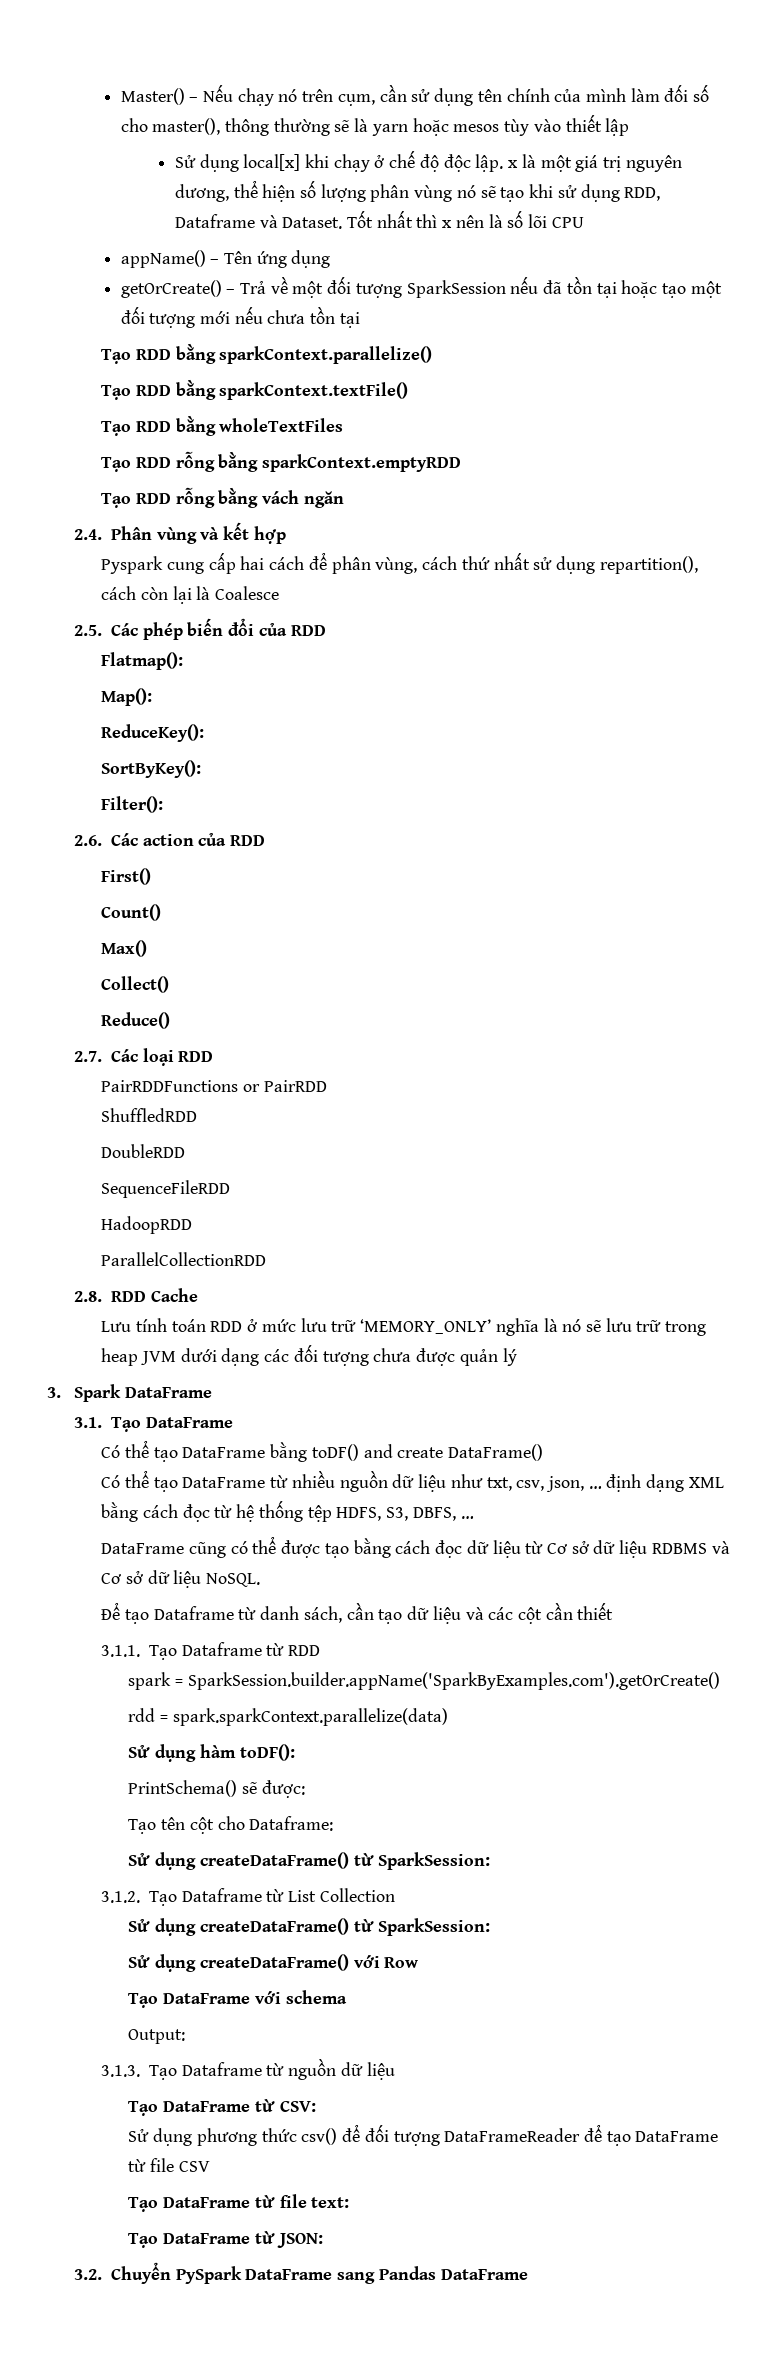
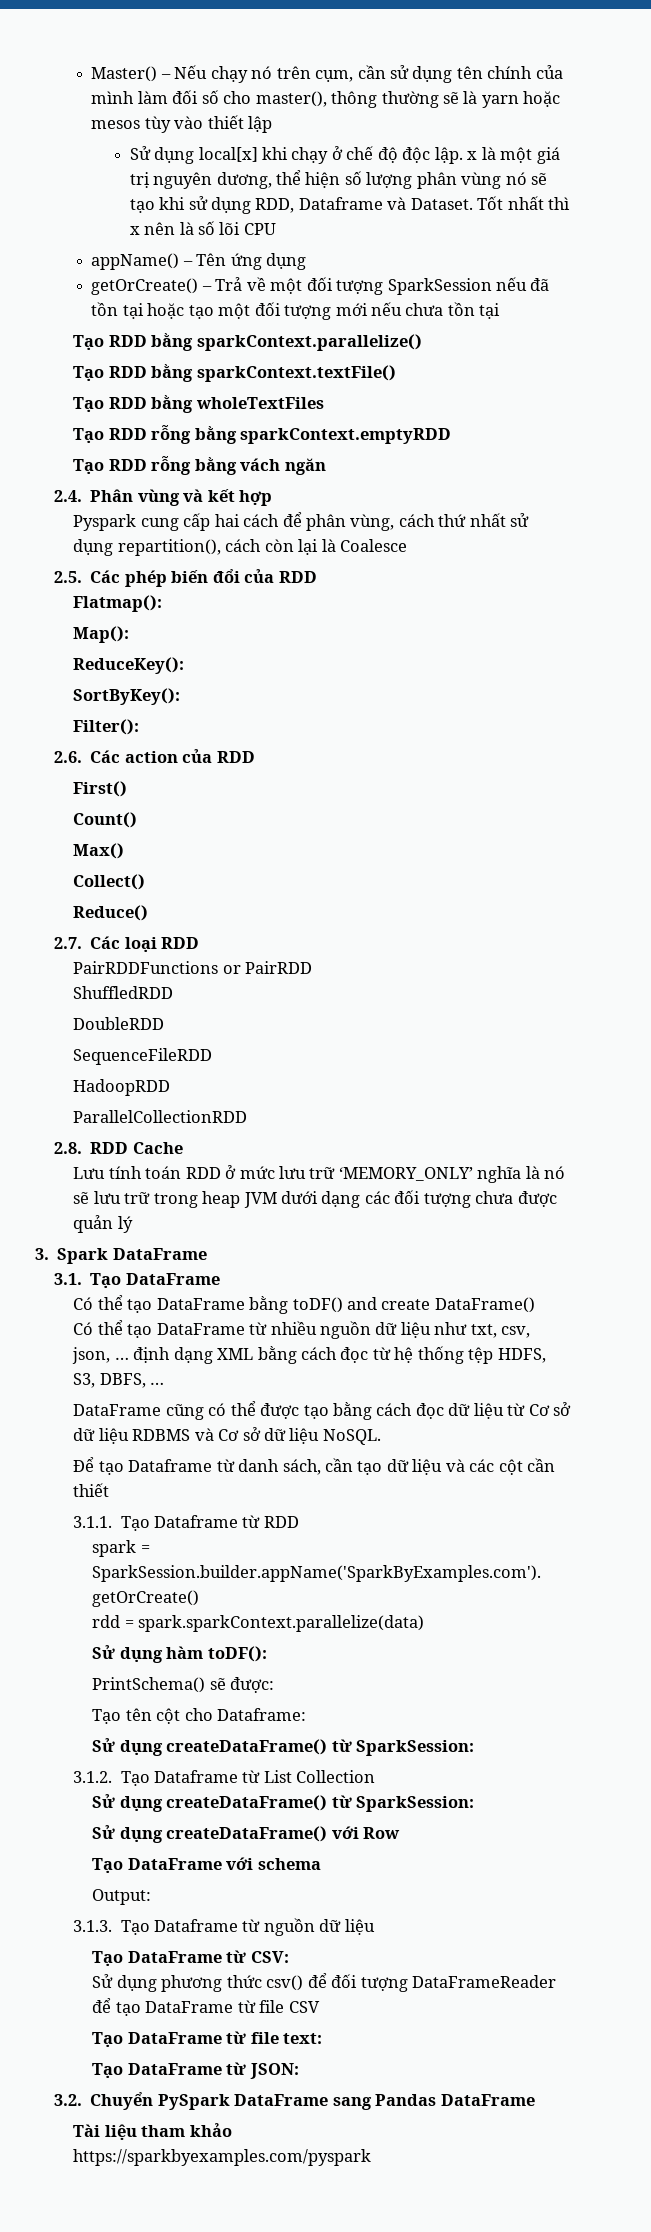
+ Tài liệu tham khảo
+ https://sparkbyexamples.com/pyspark

